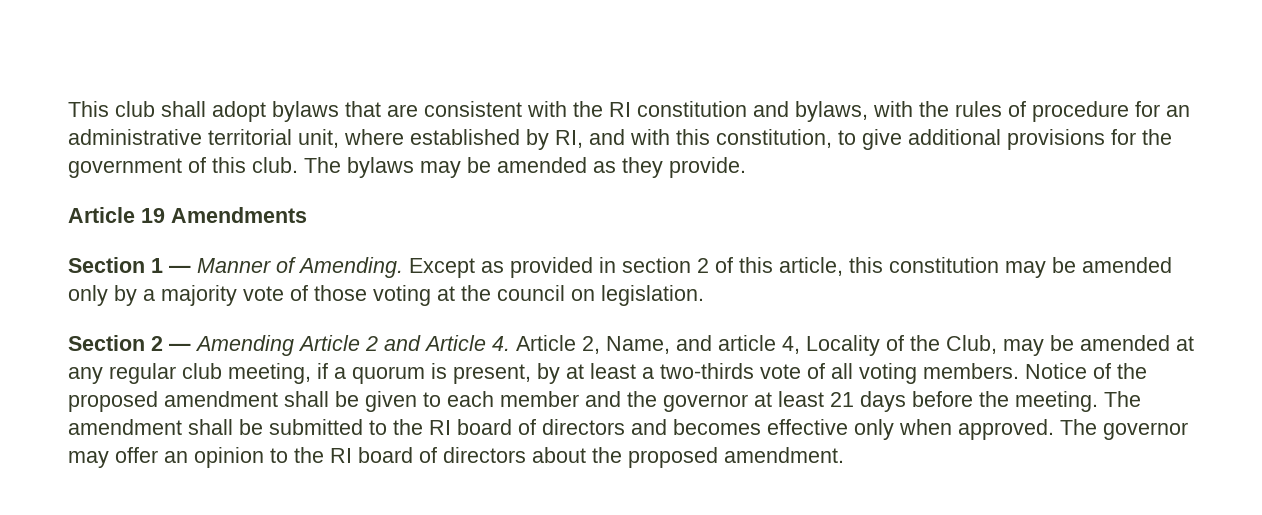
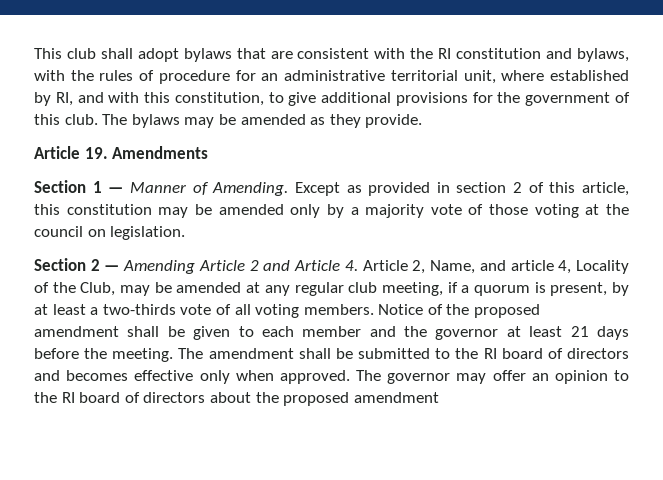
- Article 19 Amendments
+ Article 19. Amendments
- The governor may offer an opinion to the RI board of directors about the proposed amendment.
+ The governor may offer an opinion to the RI board of directors about the proposed amendment

